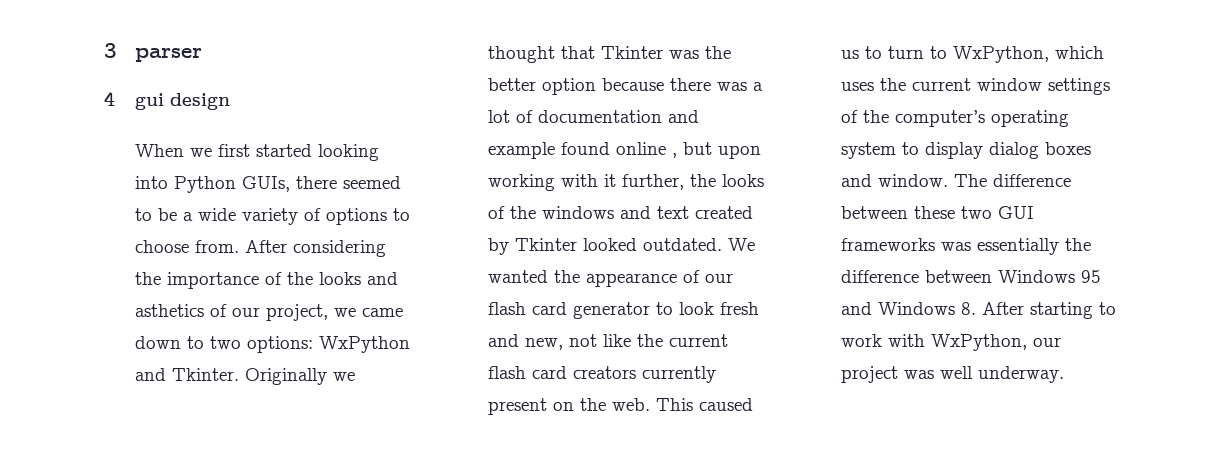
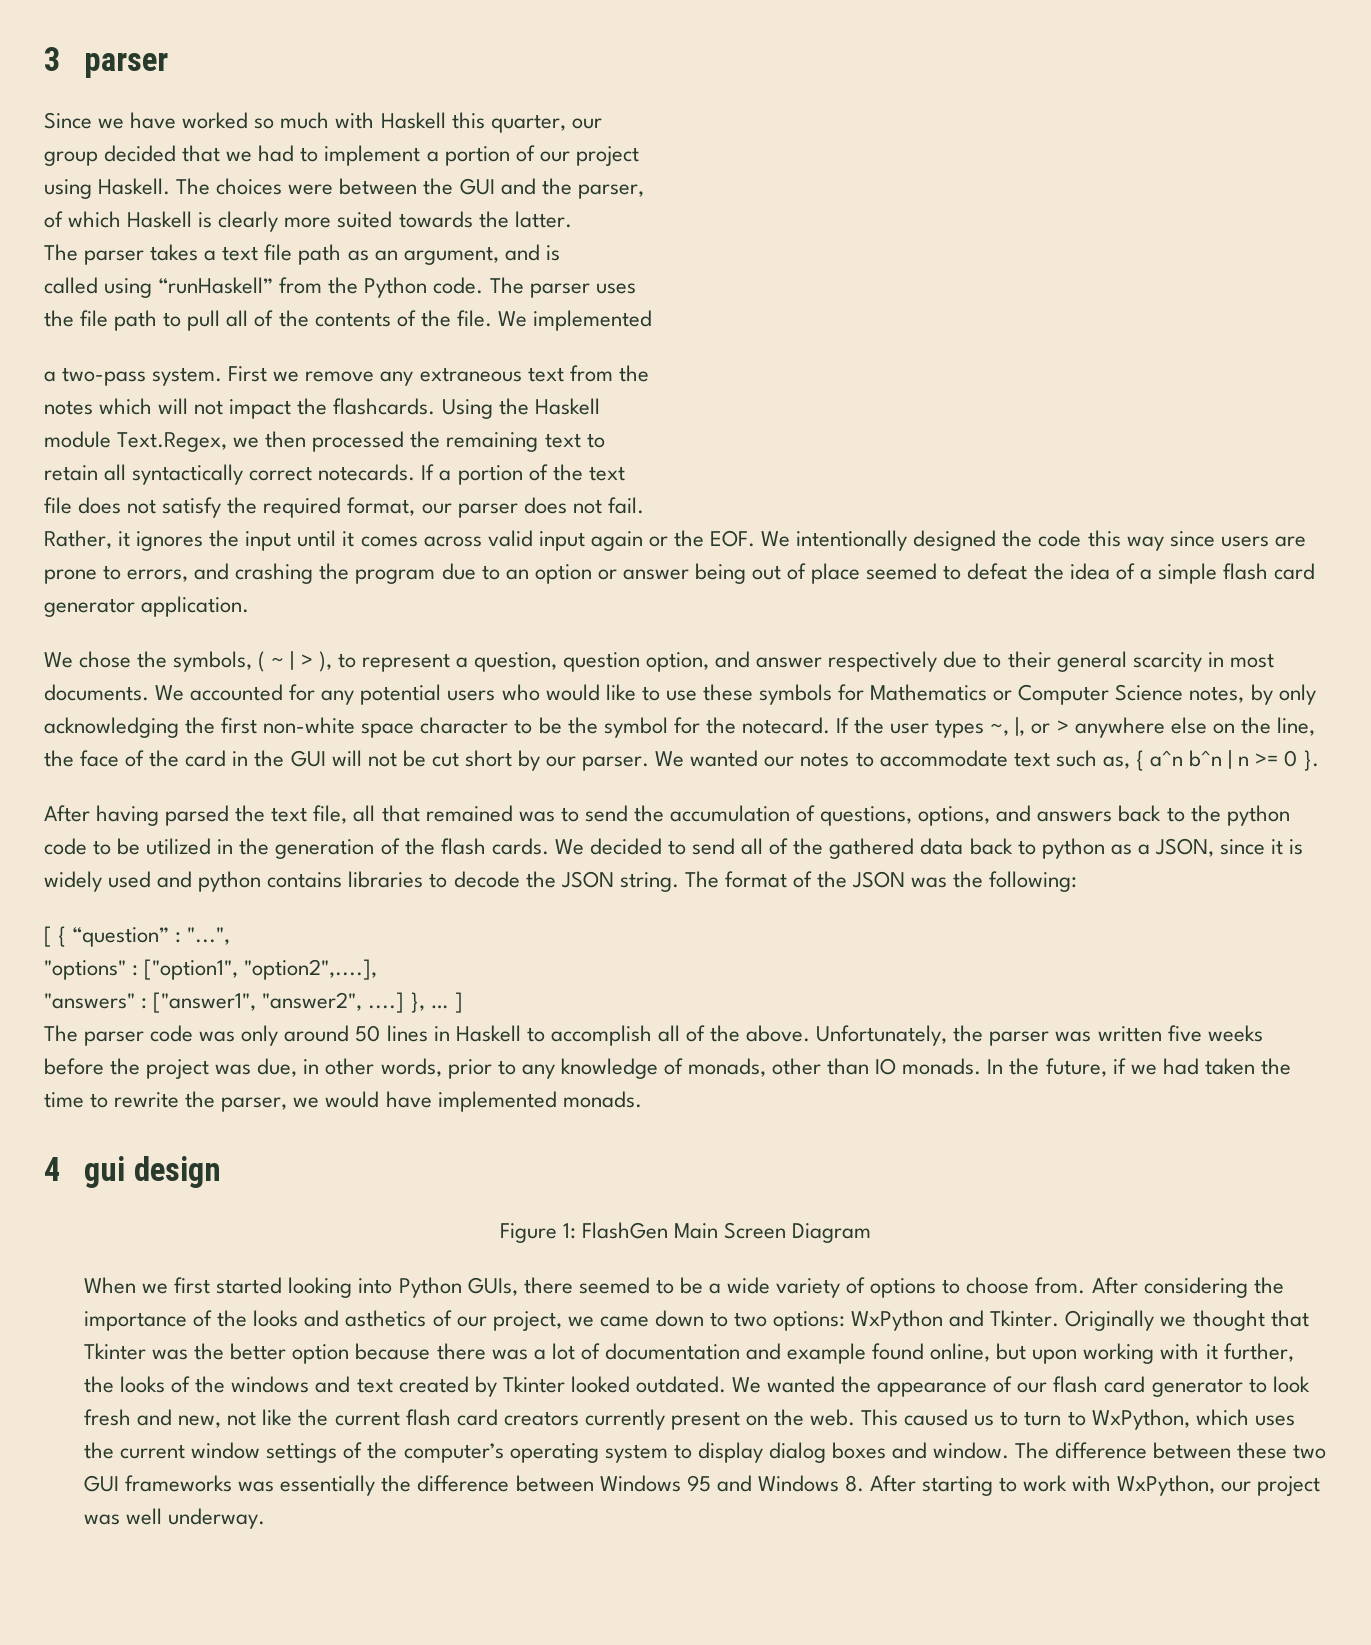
+ Since we have worked so much with Haskell this quarter, our
+ group decided that we had to implement a portion of our project
+ using Haskell. The choices were between the GUI and the parser,
+ of which Haskell is clearly more suited towards the latter.
+ The parser takes a text file path as an argument, and is
+ called using “runHaskell” from the Python code. The parser uses
+ the file path to pull all of the contents of the file. We implemented
+ a two-pass system. First we remove any extraneous text from the
+ notes which will not impact the flashcards. Using the Haskell
+ module Text.Regex, we then processed the remaining text to
+ retain all syntactically correct notecards. If a portion of the text
+ file does not satisfy the required format, our parser does not fail.
+ Rather, it ignores the input until it comes across valid input again or the EOF. We intentionally designed the code this way since users are prone to errors, and crashing the program due to an option or answer being out of place seemed to defeat the idea of a simple flash card generator application.
+ We chose the symbols, ( ~ | > ), to represent a question, question option, and answer respectively due to their general scarcity in most documents. We accounted for any potential users who would like to use these symbols for Mathematics or Computer Science notes, by only acknowledging the first non-white space character to be the symbol for the notecard. If the user types ~, |, or > anywhere else on the line, the face of the card in the GUI will not be cut short by our parser. We wanted our notes to accommodate text such as, { a^n b^n | n >= 0 }.
+ After having parsed the text file, all that remained was to send the accumulation of questions, options, and answers back to the python code to be utilized in the generation of the flash cards. We decided to send all of the gathered data back to python as a JSON, since it is widely used and python contains libraries to decode the JSON string. The format of the JSON was the following:
+ [ { “question” : "...",
+ "options" : ["option1", "option2",....],
+ "answers" : ["answer1", "answer2", ....] }, … ]
+ The parser code was only around 50 lines in Haskell to accomplish all of the above. Unfortunately, the parser was written five weeks before the project was due, in other words, prior to any knowledge of monads, other than IO monads. In the future, if we had taken the time to rewrite the parser, we would have implemented monads.
  4 gui design
+ Figure 1: FlashGen Main Screen Diagram
- Originally we thought that Tkinter was the better option because there was a lot of documentation and example found online , but upon working with it further, the looks of the windows and text created by Tkinter looked outdated.
+ Originally we thought that Tkinter was the better option because there was a lot of documentation and example found online, but upon working with it further, the looks of the windows and text created by Tkinter looked outdated.

